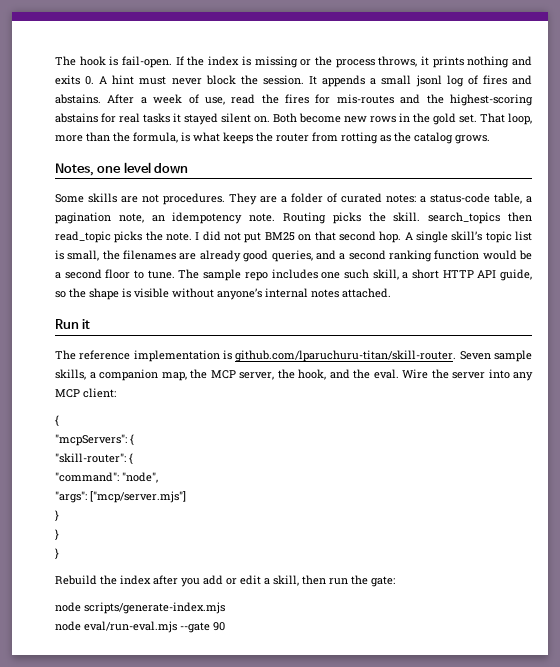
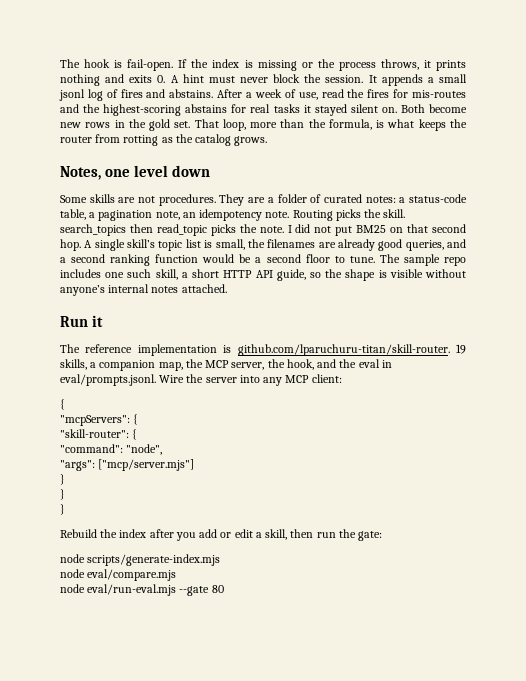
- The reference implementation is github.com/lparuchuru-titan/skill-router. Seven sample skills, a companion map, the MCP server, the hook, and the eval. Wire the server into any MCP client:
+ The reference implementation is github.com/lparuchuru-titan/skill-router. 19 skills, a companion map, the MCP server, the hook, and the eval in eval/prompts.jsonl. Wire the server into any MCP client:
+ node eval/compare.mjs
- node eval/run-eval.mjs --gate 90
+ node eval/run-eval.mjs --gate 80

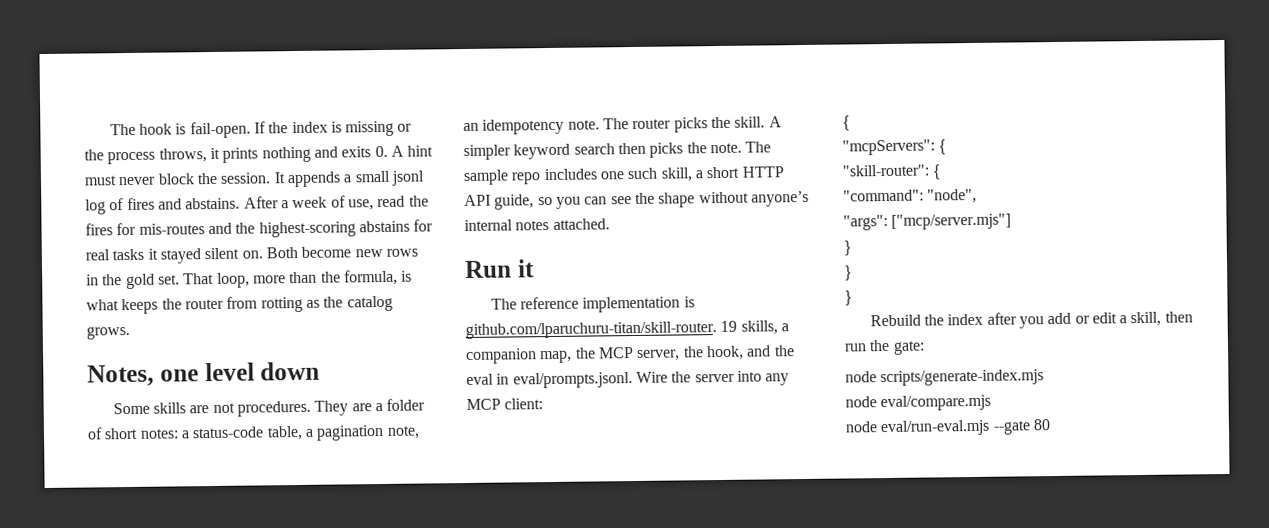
- They are a folder of curated notes: a status-code table, a pagination note, an idempotency note.
+ They are a folder of short notes: a status-code table, a pagination note, an idempotency note.
- Routing picks the skill. search_topics then read_topic picks the note. I did not put BM25 on that second hop. A single skill’s topic list is small, the filenames are already good queries, and a second ranking function would be a second floor to tune.
+ The router picks the skill. A simpler keyword search then picks the note.
- The sample repo includes one such skill, a short HTTP API guide, so the shape is visible without anyone’s internal notes attached.
+ The sample repo includes one such skill, a short HTTP API guide, so you can see the shape without anyone’s internal notes attached.

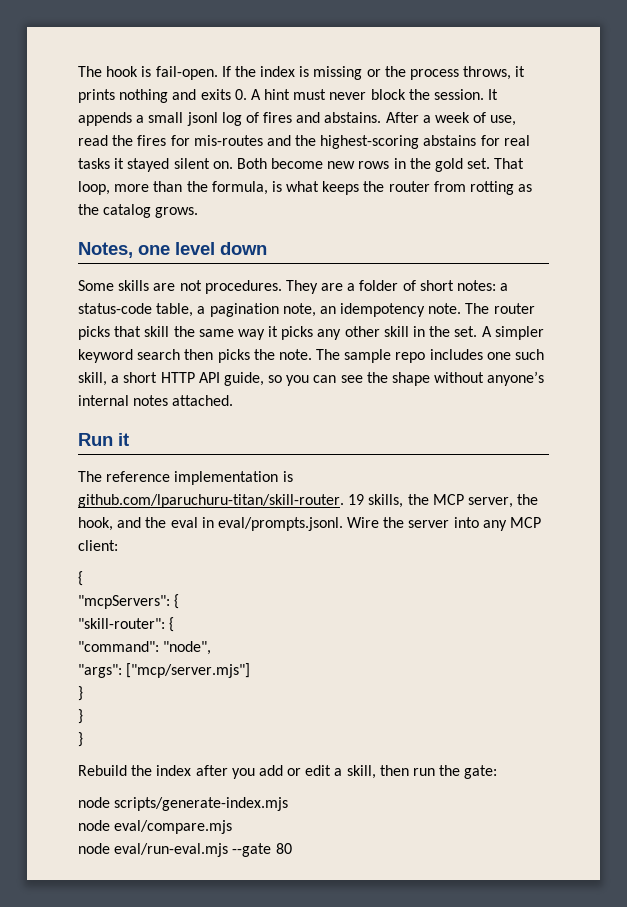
- The router picks the skill.
+ The router picks that skill the same way it picks any other skill in the set.
- The reference implementation is github.com/lparuchuru-titan/skill-router. 19 skills, a companion map, the MCP server, the hook, and the eval in eval/prompts.jsonl. Wire the server into any MCP client:
+ The reference implementation is github.com/lparuchuru-titan/skill-router. 19 skills, the MCP server, the hook, and the eval in eval/prompts.jsonl. Wire the server into any MCP client:

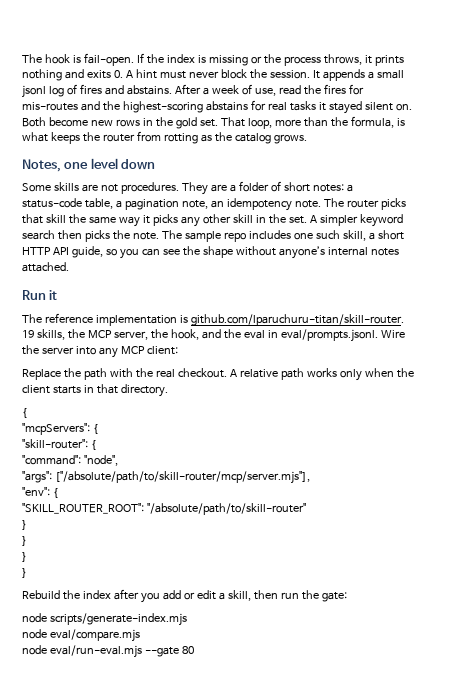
+ Replace the path with the real checkout. A relative path works only when the client starts in that directory.
- "args": ["mcp/server.mjs"]
+ "args": ["/absolute/path/to/skill-router/mcp/server.mjs"],
+ "env": {
+ "SKILL_ROUTER_ROOT": "/absolute/path/to/skill-router"
+ }

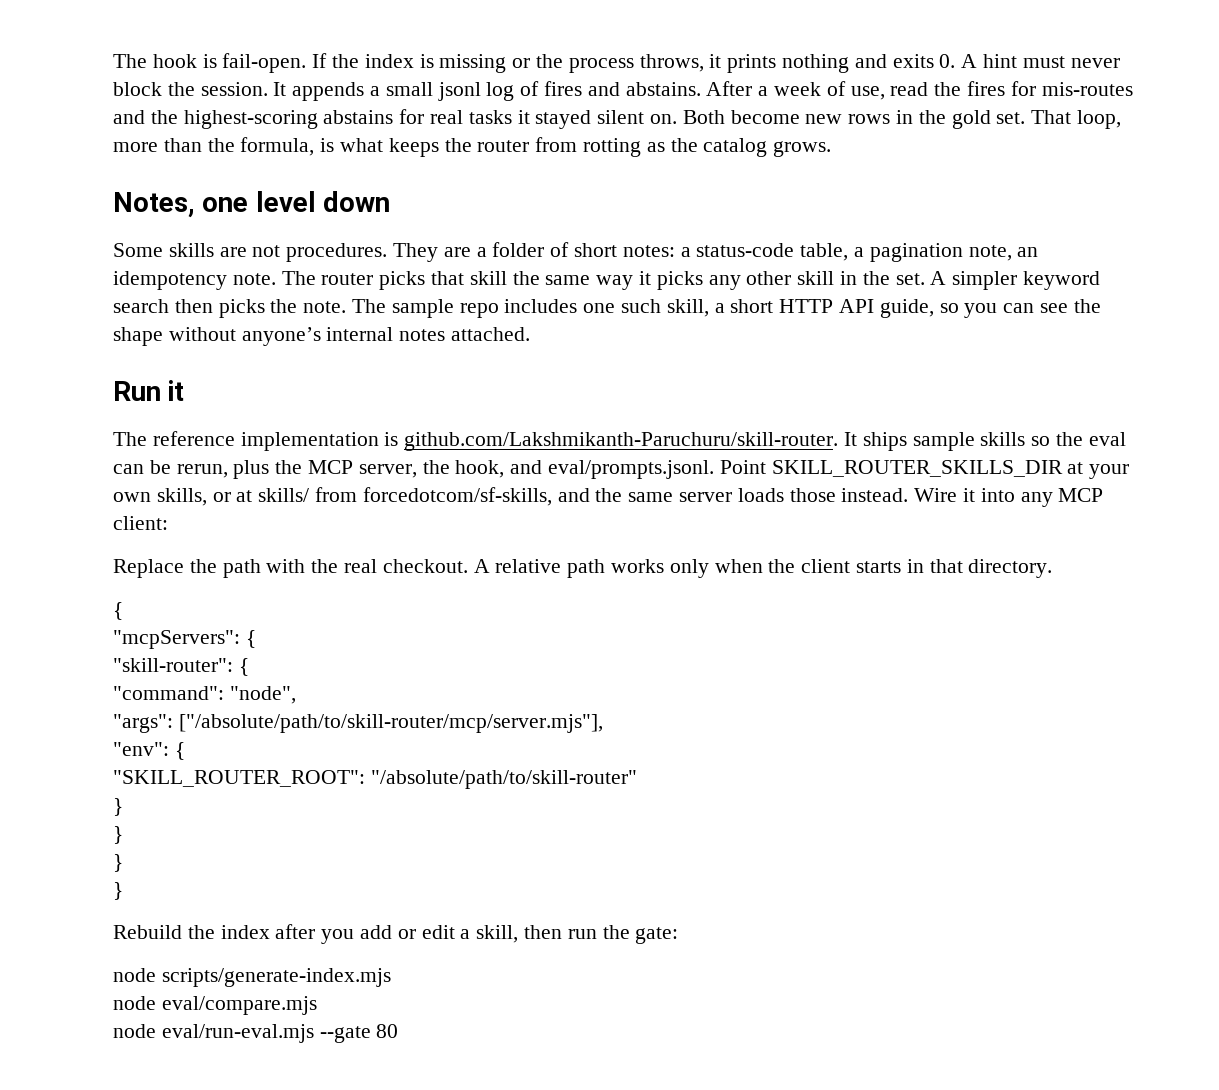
- The reference implementation is github.com/lparuchuru-titan/skill-router. 19 skills, the MCP server, the hook, and the eval in eval/prompts.jsonl. Wire the server into any MCP client:
+ The reference implementation is github.com/Lakshmikanth-Paruchuru/skill-router. It ships sample skills so the eval can be rerun, plus the MCP server, the hook, and eval/prompts.jsonl. Point SKILL_ROUTER_SKILLS_DIR at your own skills, or at skills/ from forcedotcom/sf-skills, and the same server loads those instead. Wire it into any MCP client:

